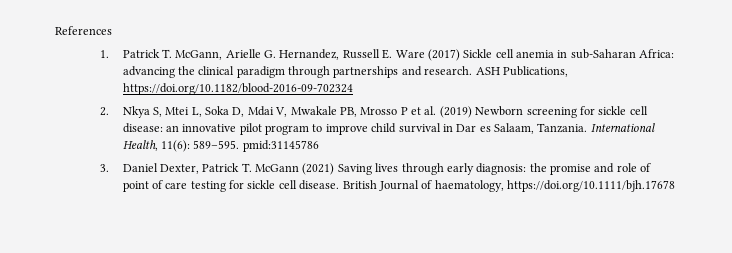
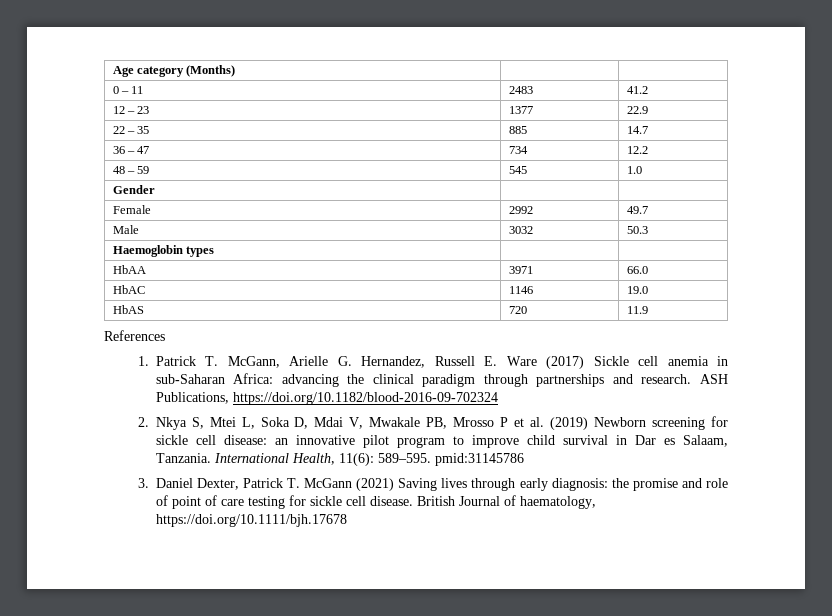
+ Age category (Months) | |
+ 0 – 11 | 2483 | 41.2
+ 12 – 23 | 1377 | 22.9
+ 22 – 35 | 885 | 14.7
+ 36 – 47 | 734 | 12.2
+ 48 – 59 | 545 | 1.0
+ Gender | |
+ Female | 2992 | 49.7
+ Male | 3032 | 50.3
+ Haemoglobin types | |
+ HbAA | 3971 | 66.0
+ HbAC | 1146 | 19.0
+ HbAS | 720 | 11.9

